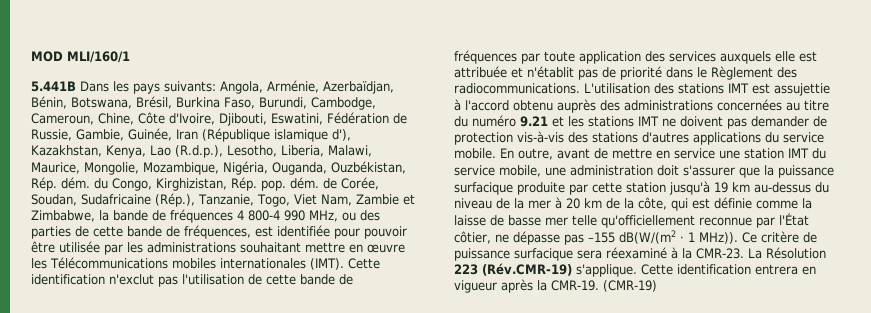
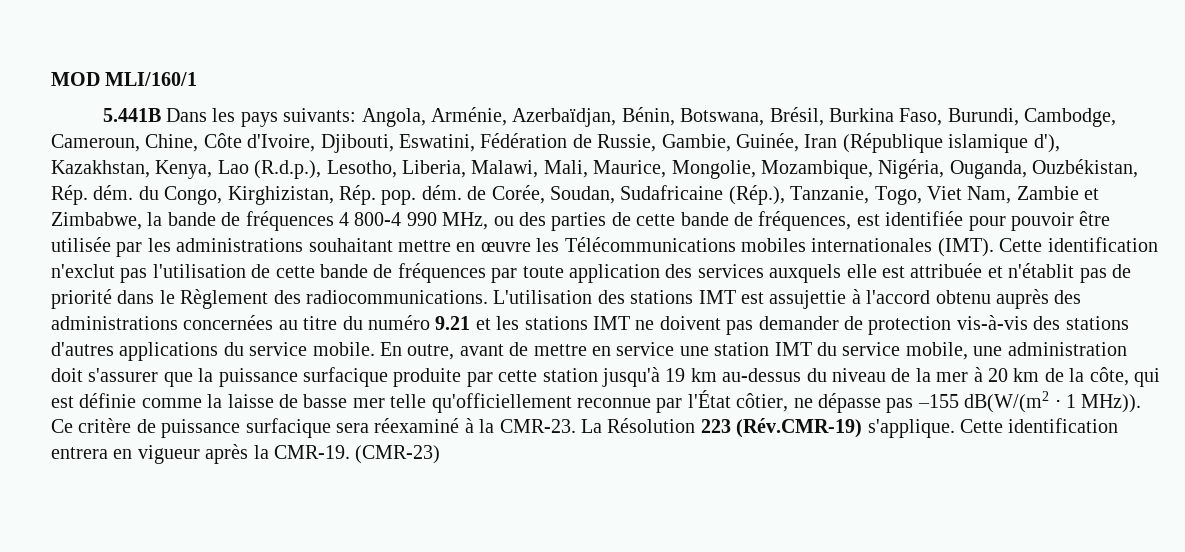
- Angola, Arménie, Azerbaïdjan, Bénin, Botswana, Brésil, Burkina Faso, Burundi, Cambodge, Cameroun, Chine, Côte d'Ivoire, Djibouti, Eswatini, Fédération de Russie, Gambie, Guinée, Iran (République islamique d'), Kazakhstan, Kenya, Lao (R.d.p.), Lesotho, Liberia, Malawi, Maurice, Mongolie, Mozambique, Nigéria, Ouganda, Ouzbékistan, Rép. dém. du Congo, Kirghizistan, Rép. pop. dém. de Corée, Soudan, Sudafricaine (Rép.), Tanzanie, Togo, Viet Nam, Zambie et Zimbabwe, la bande de fréquences 4 800-4 990 MHz, ou des parties de cette bande de fréquences, est identifiée pour pouvoir être utilisée par les administrations souhaitant mettre en œuvre les Télécommunications mobiles internationales (IMT).
+ Angola, Arménie, Azerbaïdjan, Bénin, Botswana, Brésil, Burkina Faso, Burundi, Cambodge, Cameroun, Chine, Côte d'Ivoire, Djibouti, Eswatini, Fédération de Russie, Gambie, Guinée, Iran (République islamique d'), Kazakhstan, Kenya, Lao (R.d.p.), Lesotho, Liberia, Malawi, Mali, Maurice, Mongolie, Mozambique, Nigéria, Ouganda, Ouzbékistan, Rép. dém. du Congo, Kirghizistan, Rép. pop. dém. de Corée, Soudan, Sudafricaine (Rép.), Tanzanie, Togo, Viet Nam, Zambie et Zimbabwe, la bande de fréquences 4 800-4 990 MHz, ou des parties de cette bande de fréquences, est identifiée pour pouvoir être utilisée par les administrations souhaitant mettre en œuvre les Télécommunications mobiles internationales (IMT).
- (CMR-19)
+ (CMR-23)

